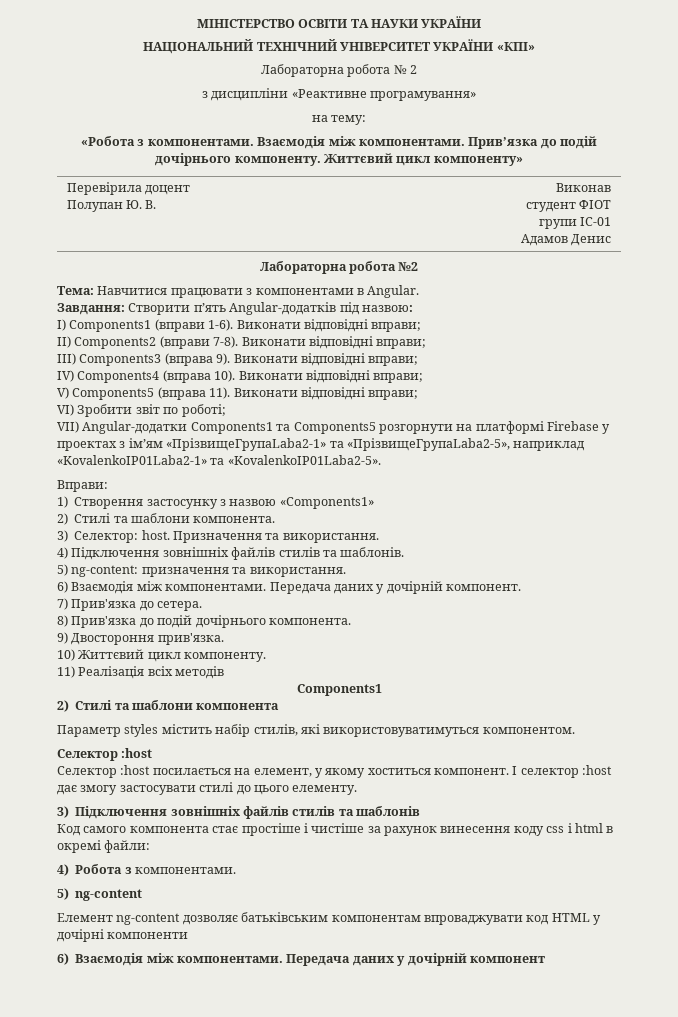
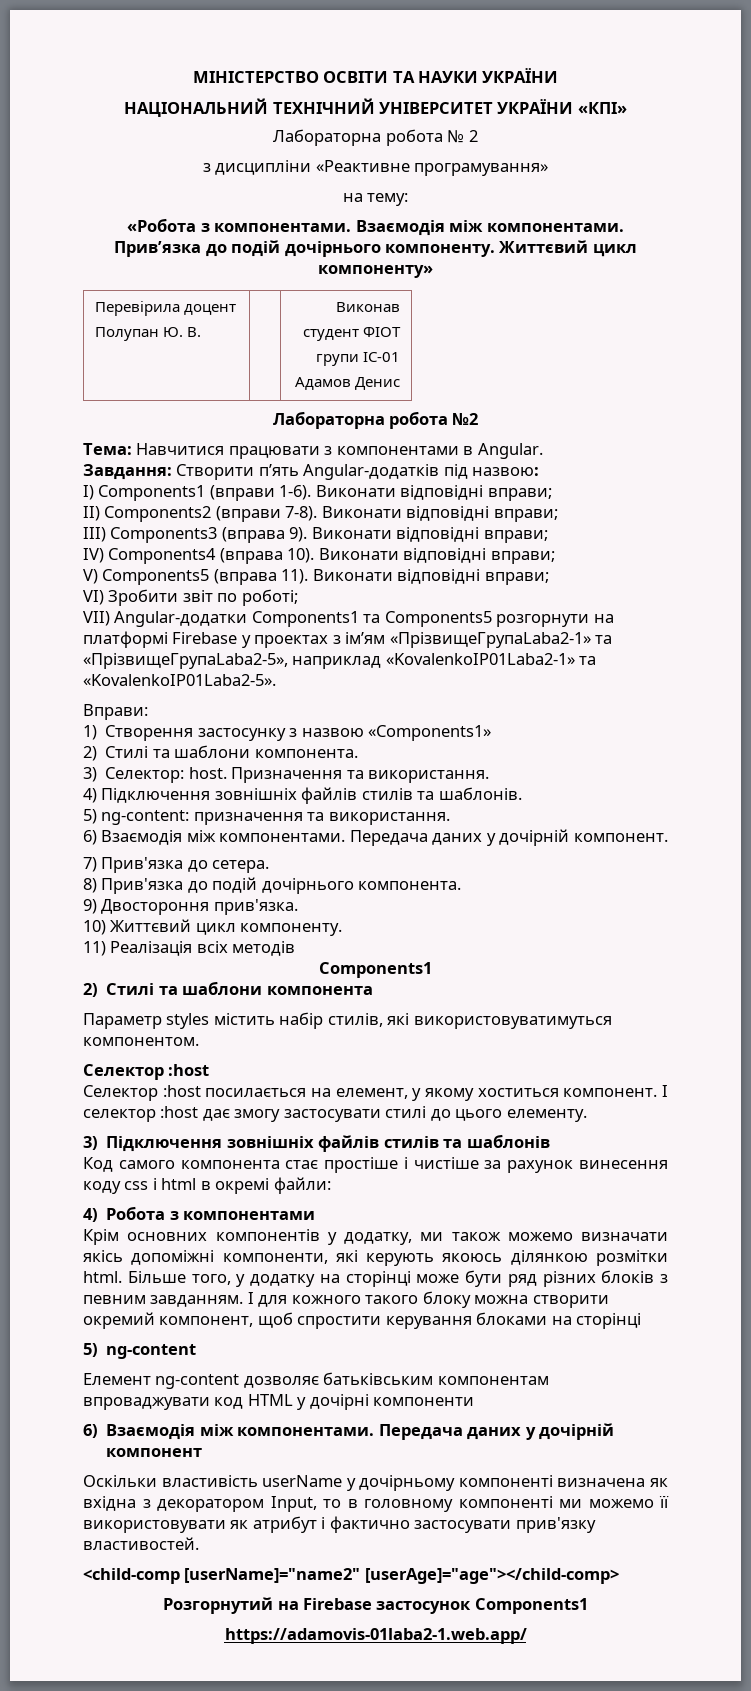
- 4) Робота з компонентами.
+ 4) Робота з компонентами
+ Крім основних компонентів у додатку, ми також можемо визначати якісь допоміжні компоненти, які керують якоюсь ділянкою розмітки html. Більше того, у додатку на сторінці може бути ряд різних блоків з певним завданням. І для кожного такого блоку можна створити окремий компонент, щоб спростити керування блоками на сторінці
+ Оскільки властивість userName у дочірньому компоненті визначена як вхідна з декоратором Input, то в головному компоненті ми можемо її використовувати як атрибут і фактично застосувати прив'язку властивостей.
+ <child-comp [userName]="name2" [userAge]="age"></child-comp>
+ Розгорнутий на Firebase застосунок Components1
+ https://adamovis-01laba2-1.web.app/

